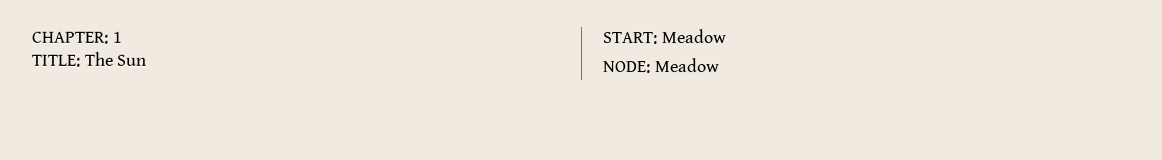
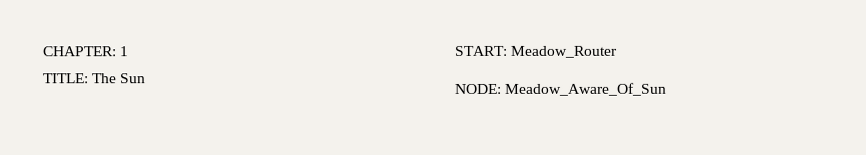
- START: Meadow
+ START: Meadow_Router
- NODE: Meadow
+ NODE: Meadow_Aware_Of_Sun

